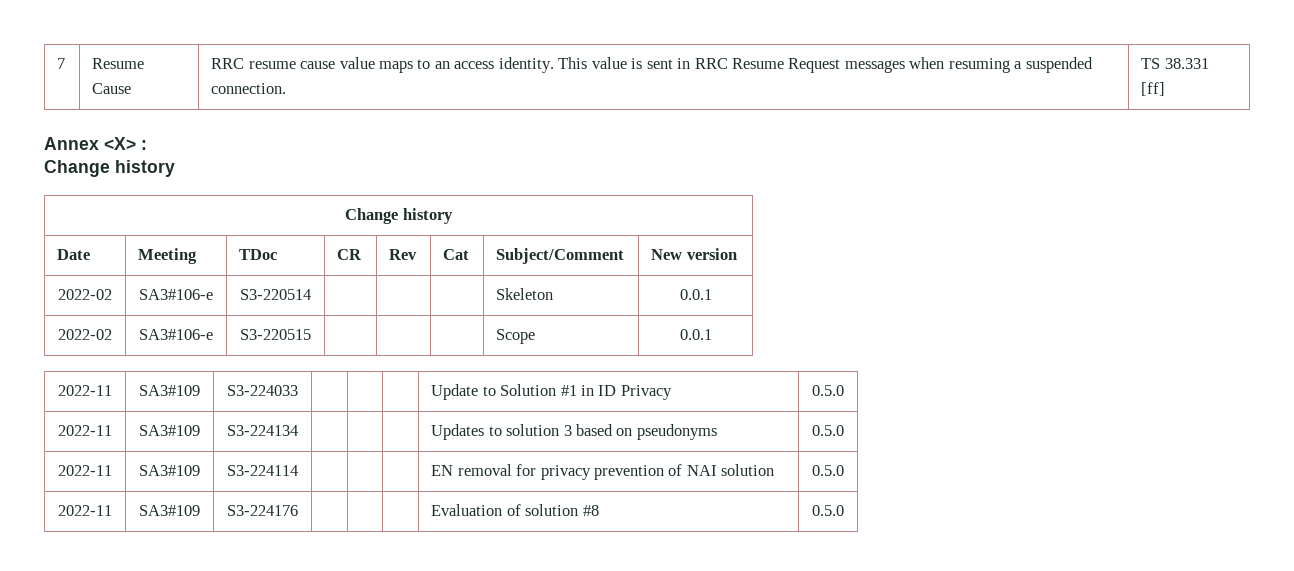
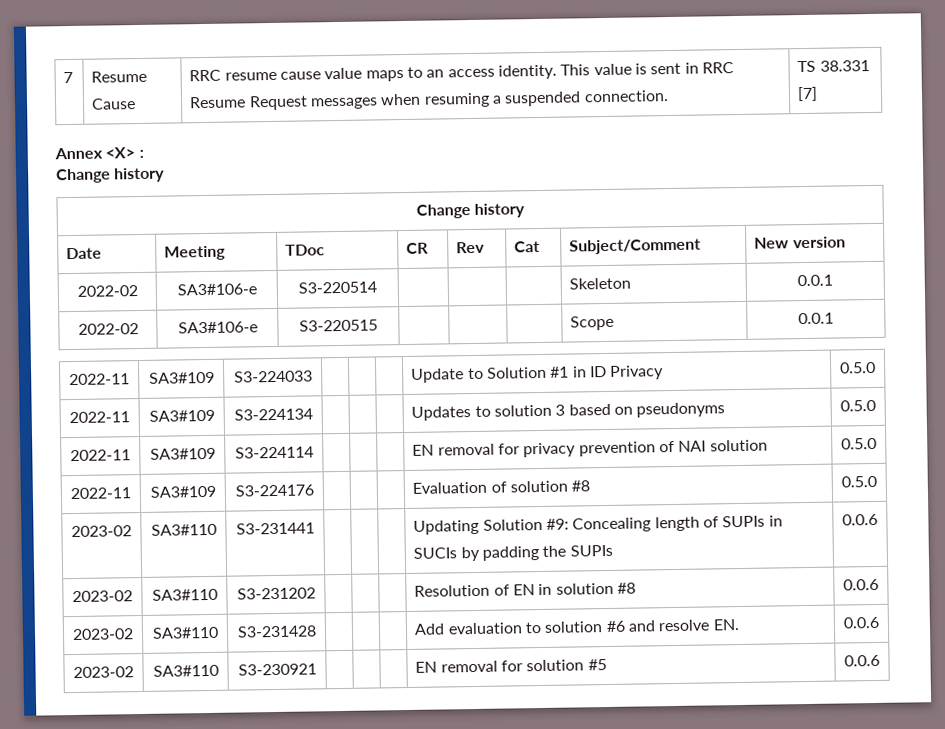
- 7 | Resume Cause | RRC resume cause value maps to an access identity. This value is sent in RRC Resume Request messages when resuming a suspended connection. | TS 38.331 [ff]
+ 7 | Resume Cause | RRC resume cause value maps to an access identity. This value is sent in RRC Resume Request messages when resuming a suspended connection. | TS 38.331 [7]
+ 2023-02 | SA3#110 | S3-231441 | | | | Updating Solution #9: Concealing length of SUPIs in SUCIs by padding the SUPIs | 0.0.6
+ 2023-02 | SA3#110 | S3-231202 | | | | Resolution of EN in solution #8 | 0.0.6
+ 2023-02 | SA3#110 | S3-231428 | | | | Add evaluation to solution #6 and resolve EN. | 0.0.6
+ 2023-02 | SA3#110 | S3-230921 | | | | EN removal for solution #5 | 0.0.6

